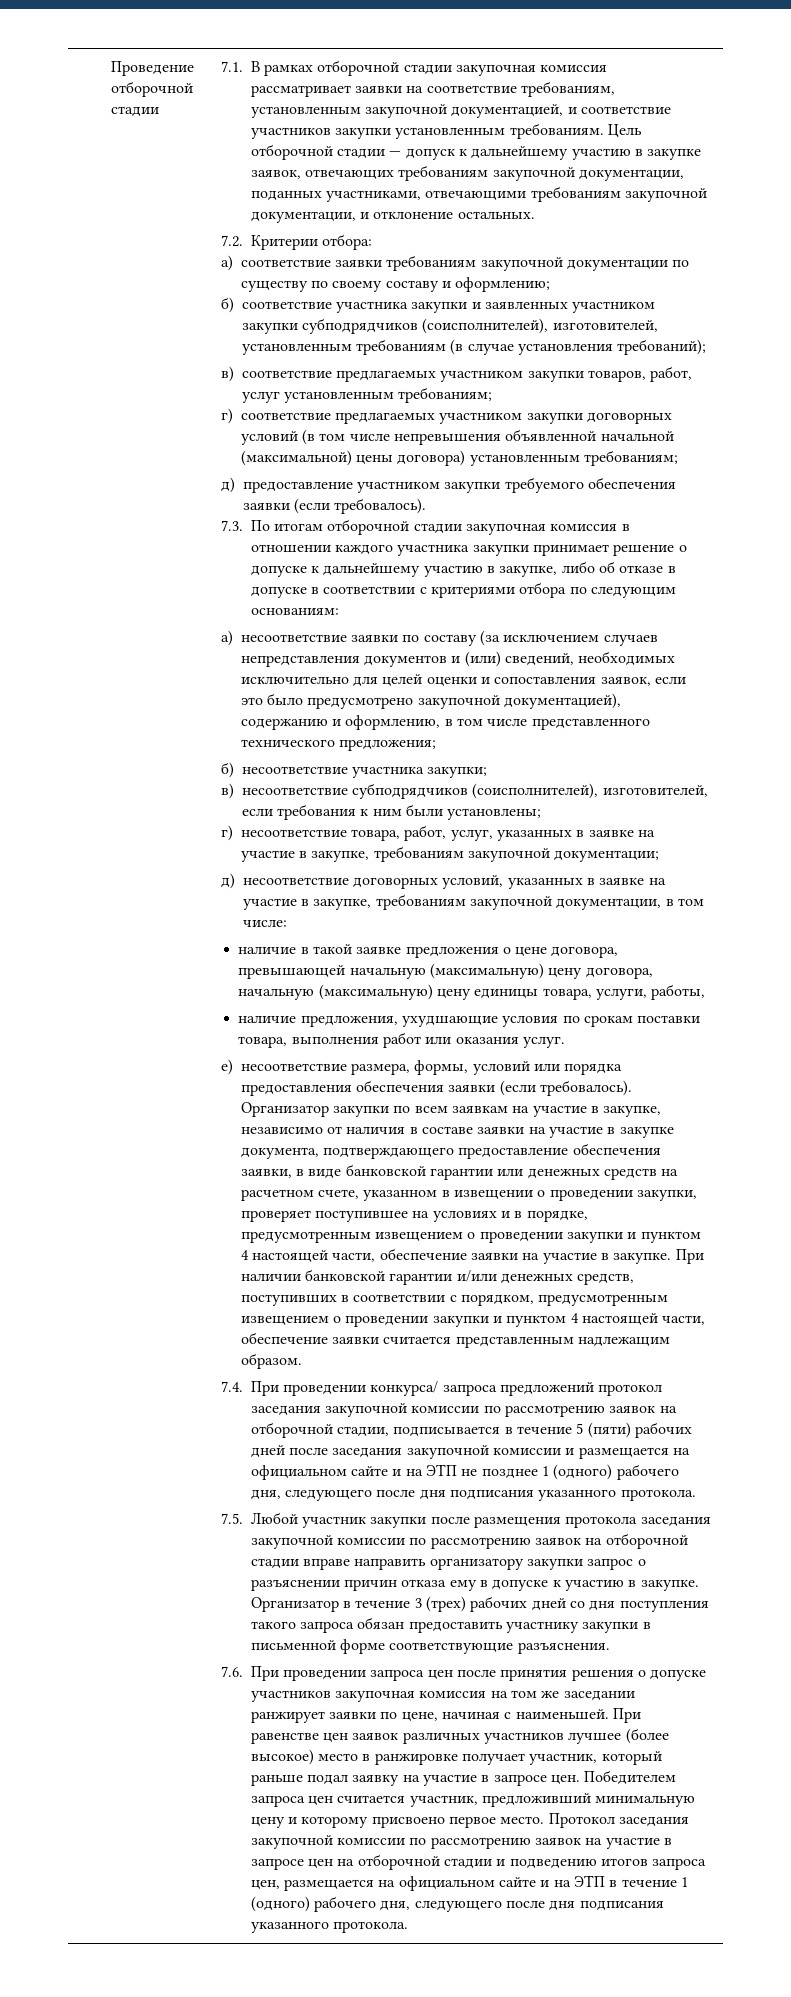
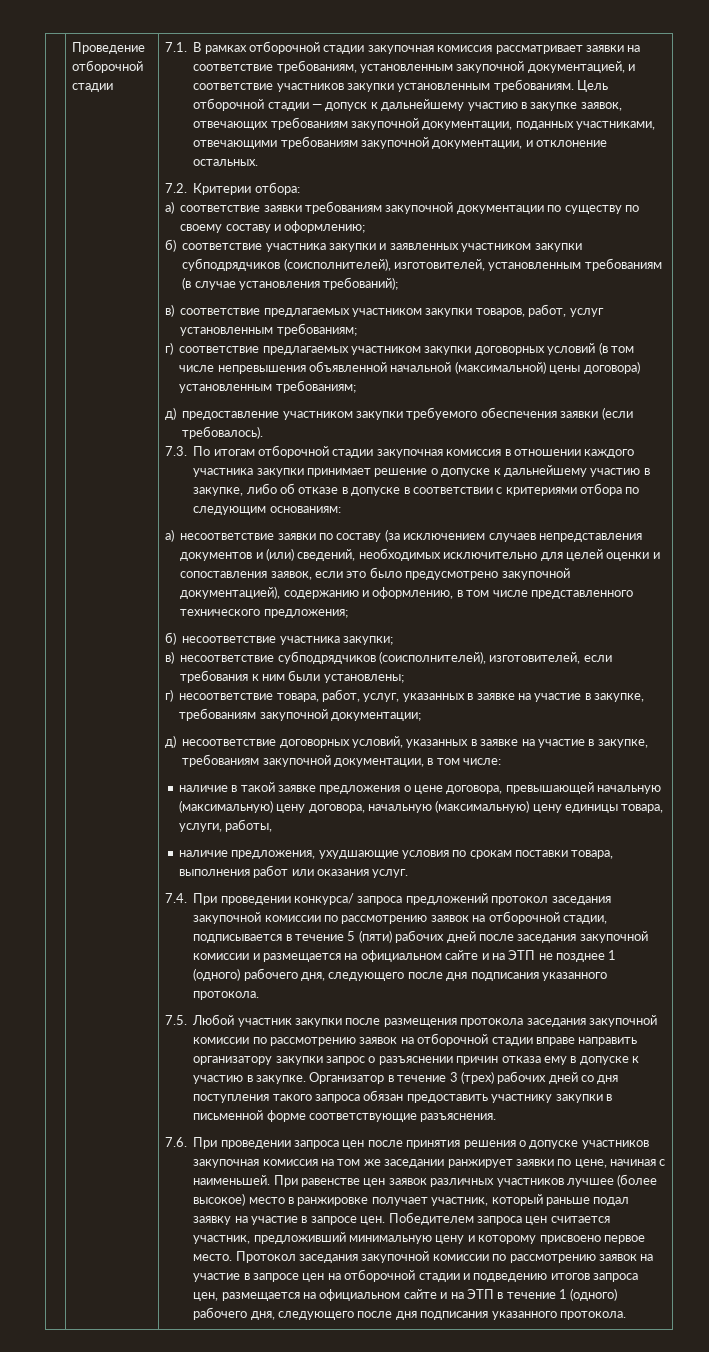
- е) несоответствие размера, формы, условий или порядка предоставления обеспечения заявки (если требовалось). Организатор закупки по всем заявкам на участие в закупке, независимо от наличия в составе заявки на участие в закупке документа, подтверждающего предоставление обеспечения заявки, в виде банковской гарантии или денежных средств на расчетном счете, указанном в извещении о проведении закупки, проверяет поступившее на условиях и в порядке, предусмотренным извещением о проведении закупки и пунктом 4 настоящей части, обеспечение заявки на участие в закупке. При наличии банковской гарантии и/или денежных средств, поступивших в соответствии с порядком, предусмотренным извещением о проведении закупки и пунктом 4 настоящей части, обеспечение заявки считается представленным надлежащим образом.

